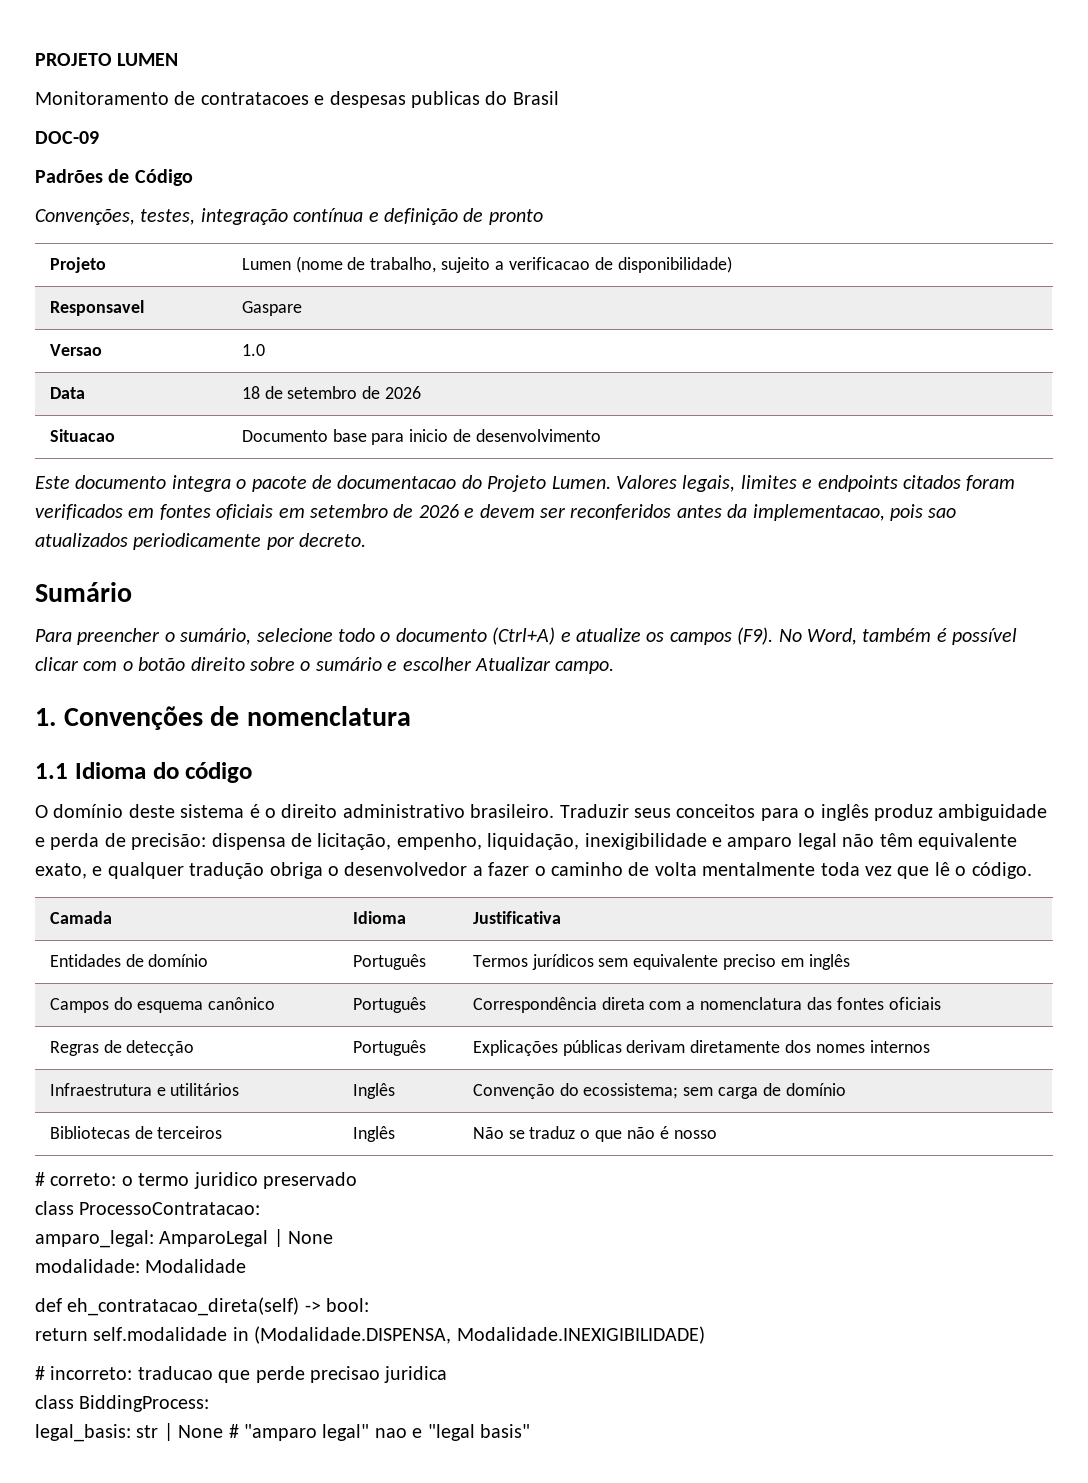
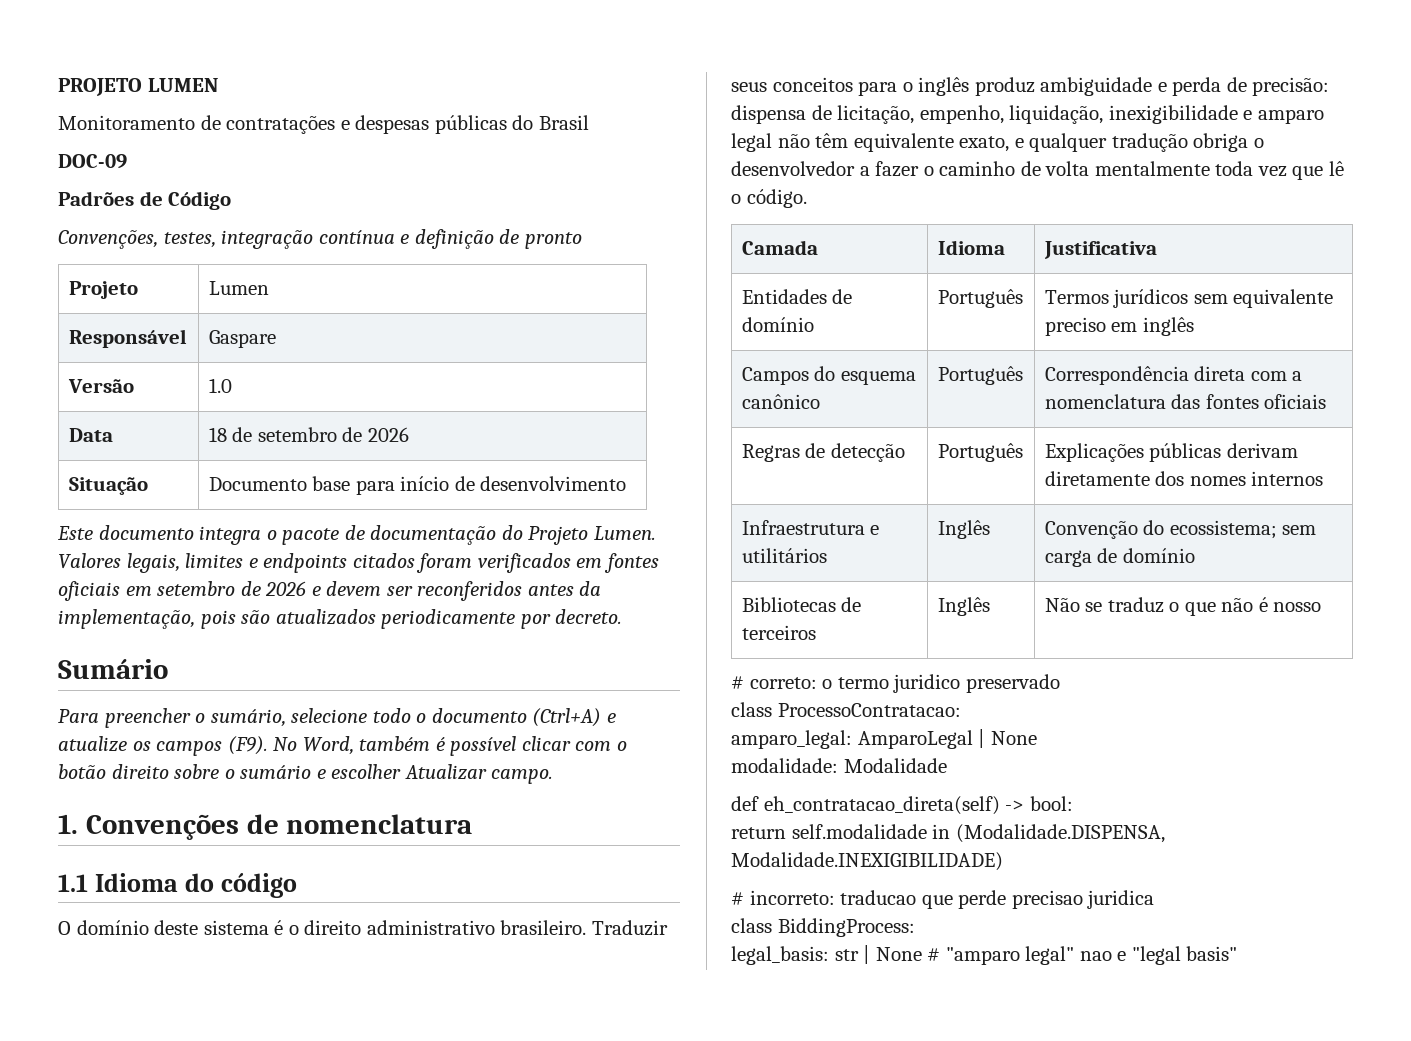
- Monitoramento de contratacoes e despesas publicas do Brasil
+ Monitoramento de contratações e despesas públicas do Brasil
- Projeto | Lumen (nome de trabalho, sujeito a verificacao de disponibilidade)
- Responsavel | Gaspare
+ Projeto | Lumen
+ Responsável | Gaspare
- Versao | 1.0
+ Versão | 1.0
- Situacao | Documento base para inicio de desenvolvimento
+ Situação | Documento base para início de desenvolvimento
- Este documento integra o pacote de documentacao do Projeto Lumen.
+ Este documento integra o pacote de documentação do Projeto Lumen.
- Valores legais, limites e endpoints citados foram verificados em fontes oficiais em setembro de 2026 e devem ser reconferidos antes da implementacao, pois sao atualizados periodicamente por decreto.
+ Valores legais, limites e endpoints citados foram verificados em fontes oficiais em setembro de 2026 e devem ser reconferidos antes da implementação, pois são atualizados periodicamente por decreto.

